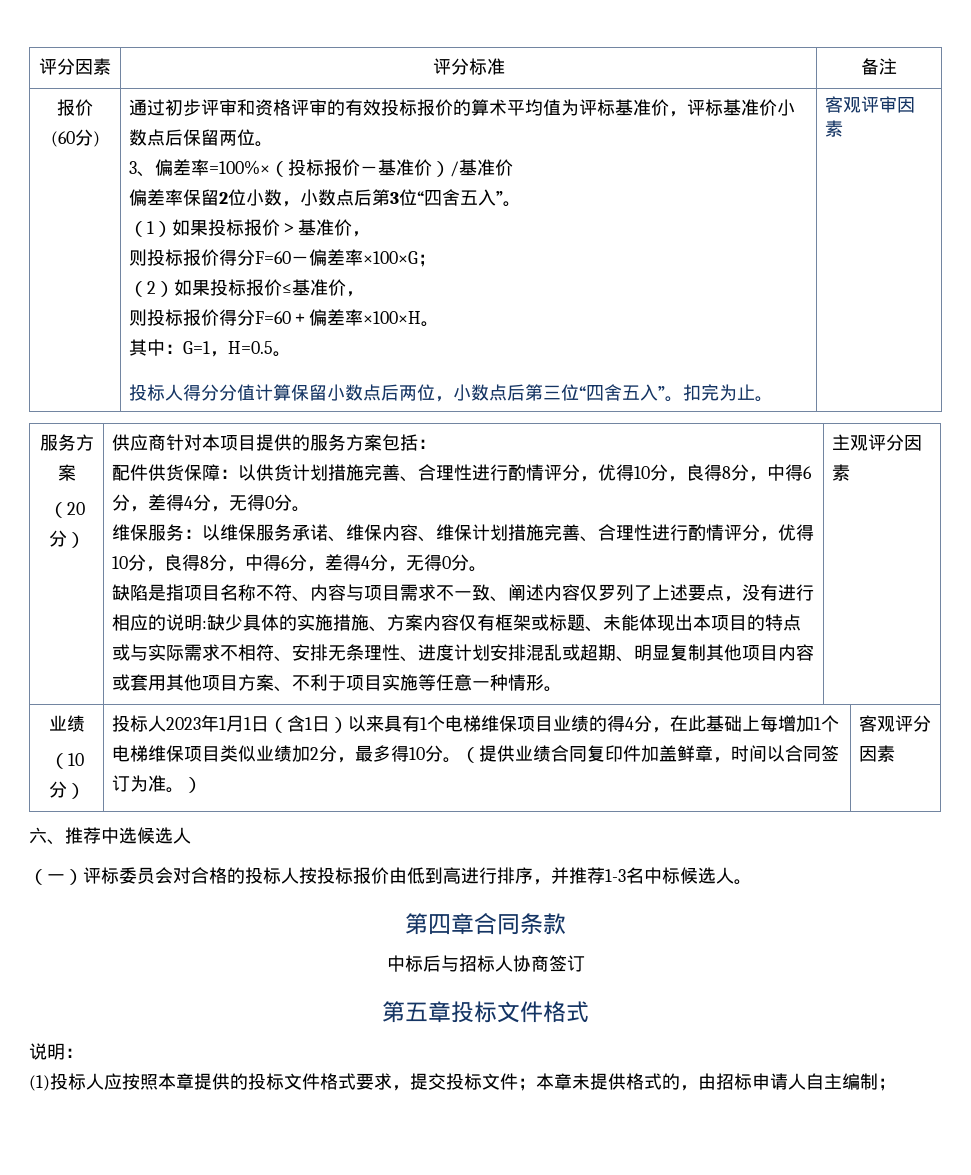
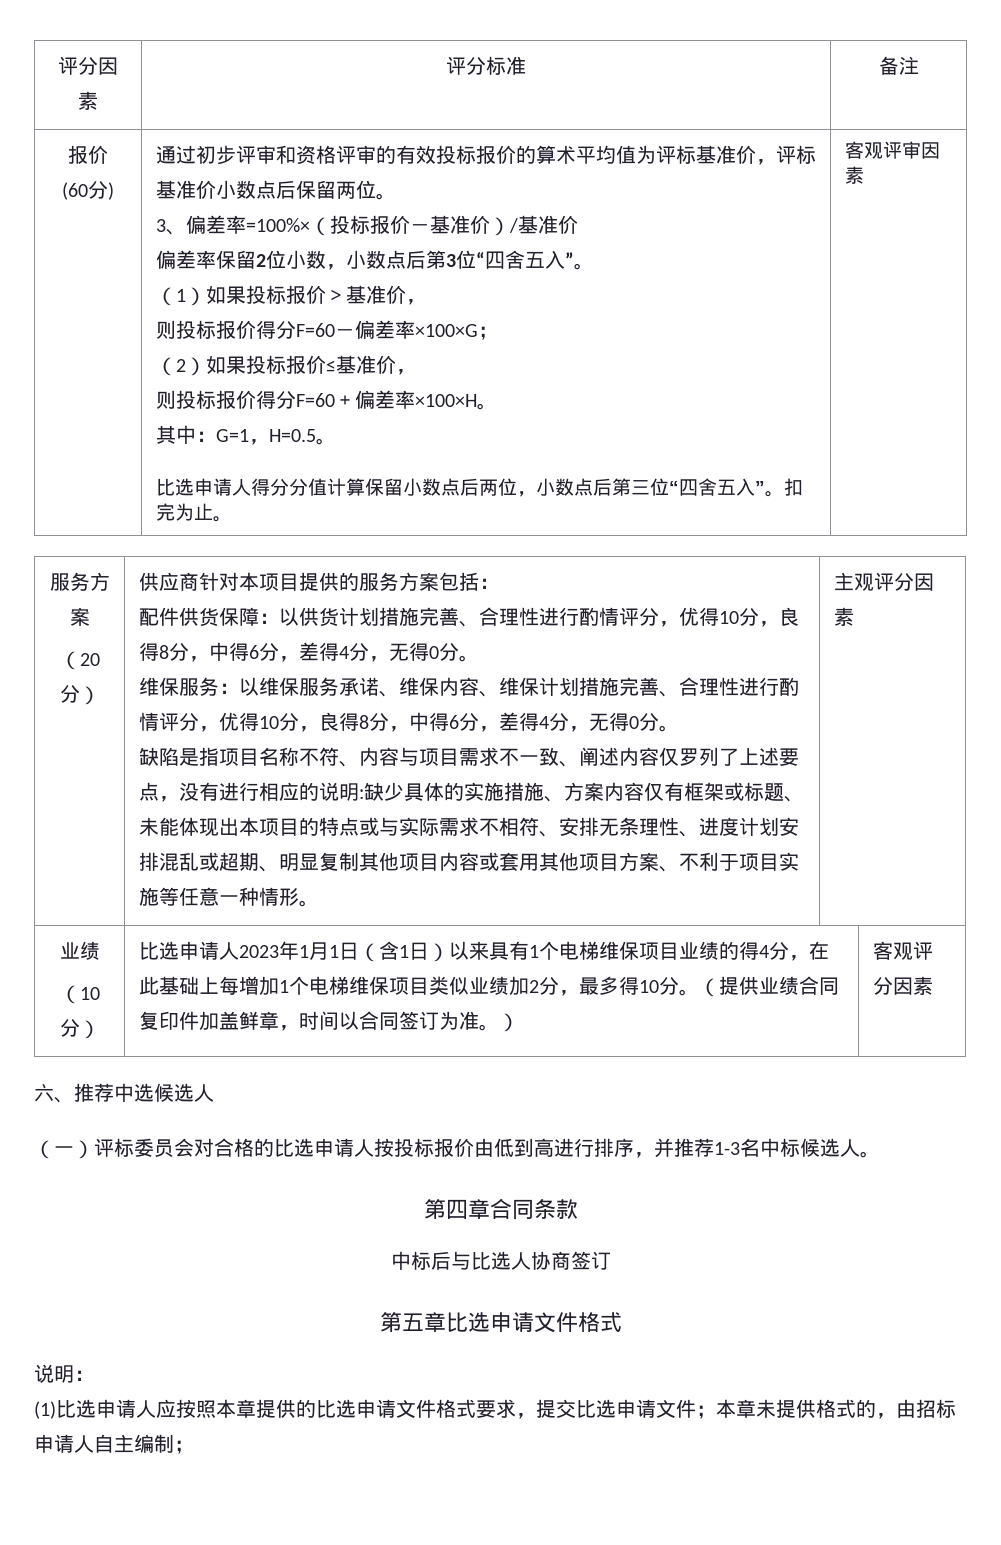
- 投标人得分分值计算保留小数点后两位，小数点后第三位“四舍五入”。
+ 比选申请人得分分值计算保留小数点后两位，小数点后第三位“四舍五入”。
- 投标人2023年1月1日（含1日）以来具有1个电梯维保项目业绩的得4分，在此基础上每增加1个电梯维保项目类似业绩加2分，最多得10分。
+ 比选申请人2023年1月1日（含1日）以来具有1个电梯维保项目业绩的得4分，在此基础上每增加1个电梯维保项目类似业绩加2分，最多得10分。
- （一）评标委员会对合格的投标人按投标报价由低到高进行排序，并推荐1-3名中标候选人。
+ （一）评标委员会对合格的比选申请人按投标报价由低到高进行排序，并推荐1-3名中标候选人。
- 中标后与招标人协商签订
+ 中标后与比选人协商签订
- 第五章投标文件格式
+ 第五章比选申请文件格式
- (1)投标人应按照本章提供的投标文件格式要求，提交投标文件；本章未提供格式的，由招标申请人自主编制；
+ (1)比选申请人应按照本章提供的比选申请文件格式要求，提交比选申请文件；本章未提供格式的，由招标申请人自主编制；

